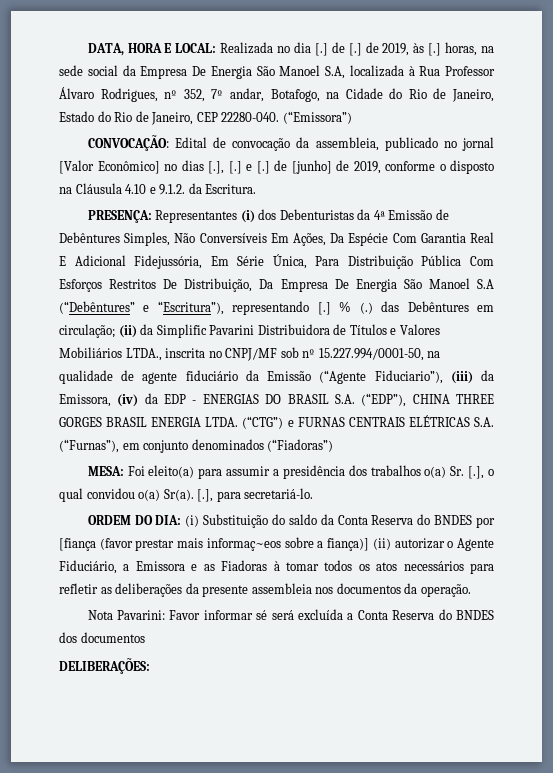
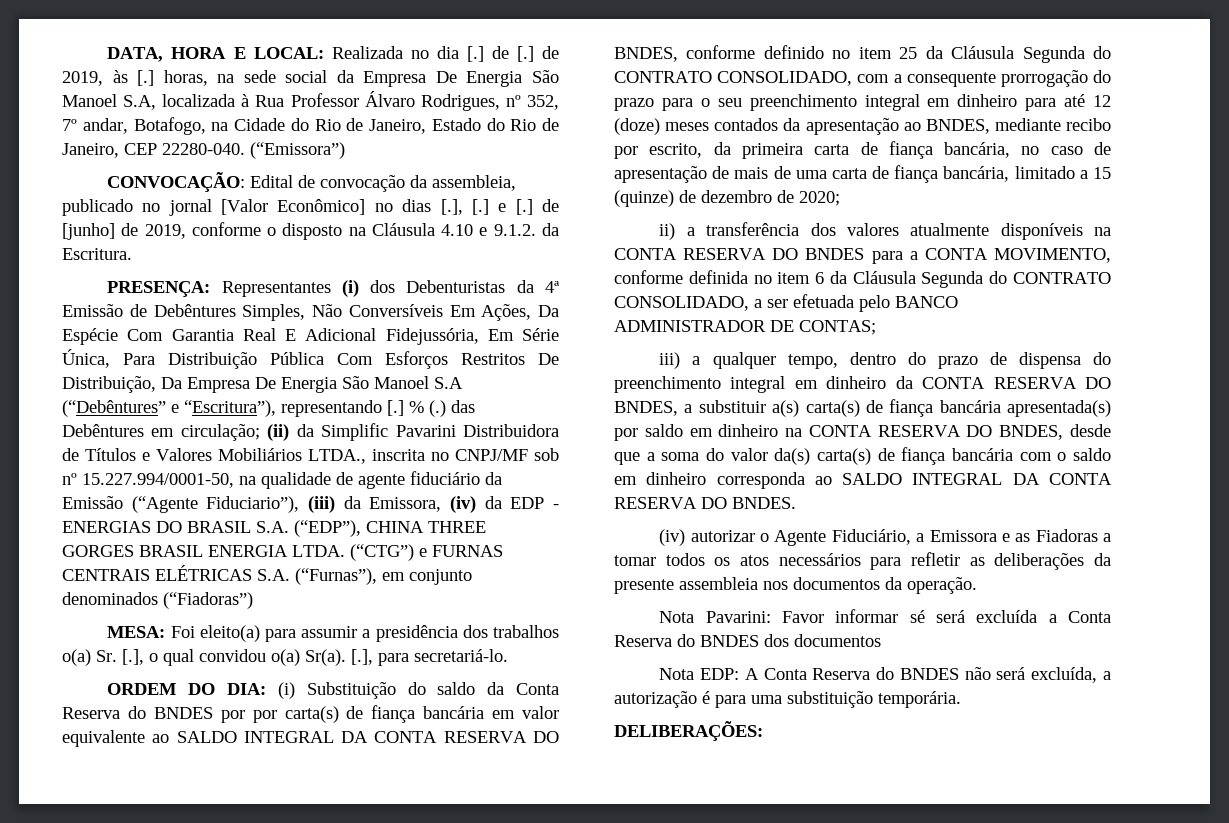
- ORDEM DO DIA: (i) Substituição do saldo da Conta Reserva do BNDES por [fiança (favor prestar mais informaç~eos sobre a fiança)] (ii) autorizar o Agente Fiduciário, a Emissora e as Fiadoras à tomar todos os atos necessários para refletir as deliberações da presente assembleia nos documentos da operação.
+ ORDEM DO DIA: (i) Substituição do saldo da Conta Reserva do BNDES por por carta(s) de fiança bancária em valor equivalente ao SALDO INTEGRAL DA CONTA RESERVA DO BNDES, conforme definido no item 25 da Cláusula Segunda do CONTRATO CONSOLIDADO, com a consequente prorrogação do prazo para o seu preenchimento integral em dinheiro para até 12 (doze) meses contados da apresentação ao BNDES, mediante recibo por escrito, da primeira carta de fiança bancária, no caso de apresentação de mais de uma carta de fiança bancária, limitado a 15 (quinze) de dezembro de 2020;
+ ii) a transferência dos valores atualmente disponíveis na CONTA RESERVA DO BNDES para a CONTA MOVIMENTO, conforme definida no item 6 da Cláusula Segunda do CONTRATO CONSOLIDADO, a ser efetuada pelo BANCO ADMINISTRADOR DE CONTAS;
+ iii) a qualquer tempo, dentro do prazo de dispensa do preenchimento integral em dinheiro da CONTA RESERVA DO BNDES, a substituir a(s) carta(s) de fiança bancária apresentada(s) por saldo em dinheiro na CONTA RESERVA DO BNDES, desde que a soma do valor da(s) carta(s) de fiança bancária com o saldo em dinheiro corresponda ao SALDO INTEGRAL DA CONTA RESERVA DO BNDES.
+ (iv) autorizar o Agente Fiduciário, a Emissora e as Fiadoras a tomar todos os atos necessários para refletir as deliberações da presente assembleia nos documentos da operação.
+ Nota EDP: A Conta Reserva do BNDES não será excluída, a autorização é para uma substituição temporária.

